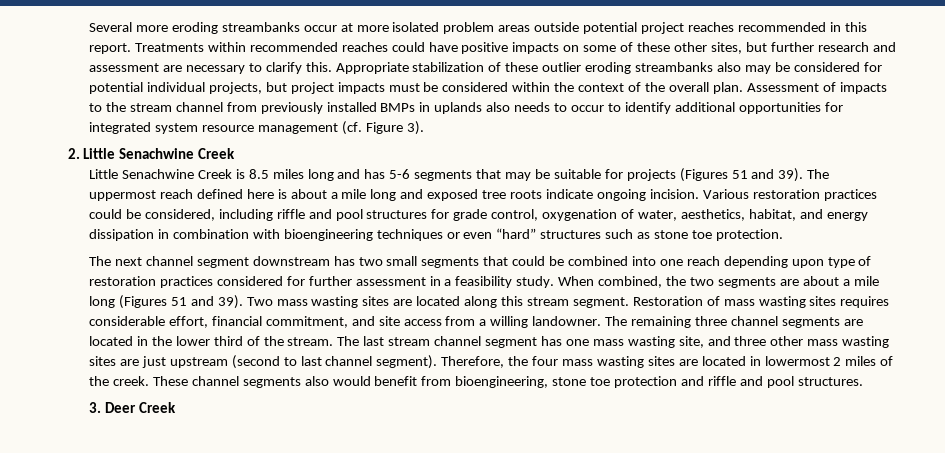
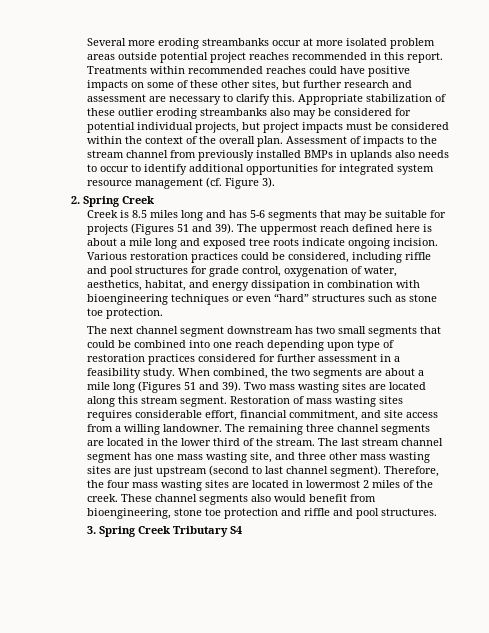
- 2. Little Senachwine Creek
+ 2. Spring Creek
- Little Senachwine Creek is 8.5 miles long and has 5-6 segments that may be suitable for projects (Figures 51 and 39).
+ Creek is 8.5 miles long and has 5-6 segments that may be suitable for projects (Figures 51 and 39).
- 3. Deer Creek
+ 3. Spring Creek Tributary S4

